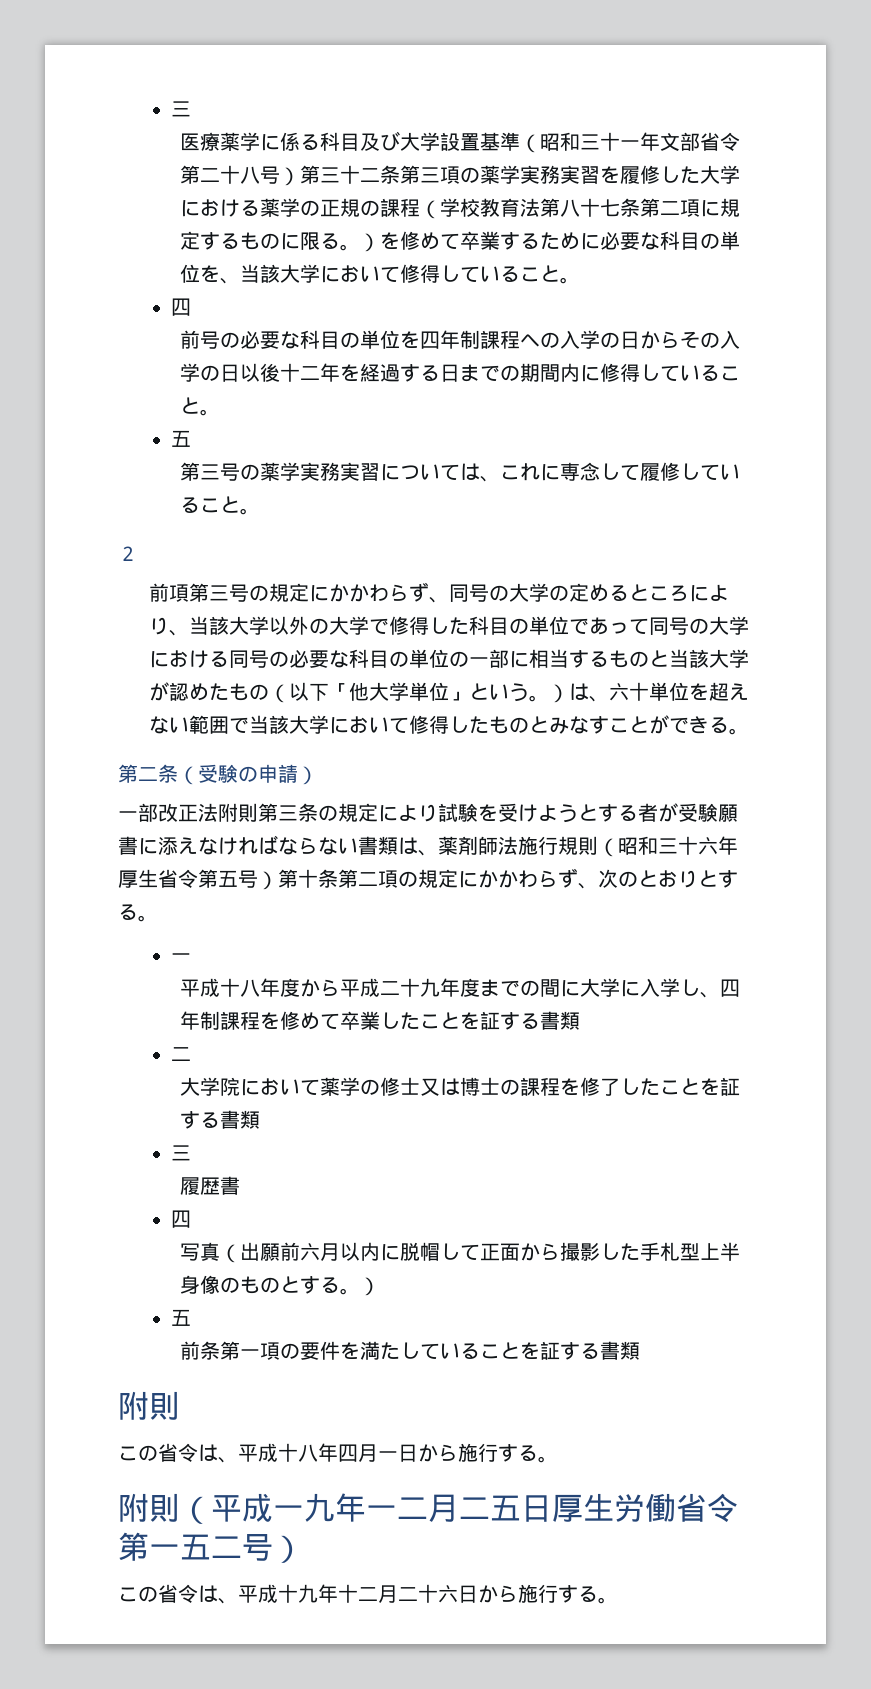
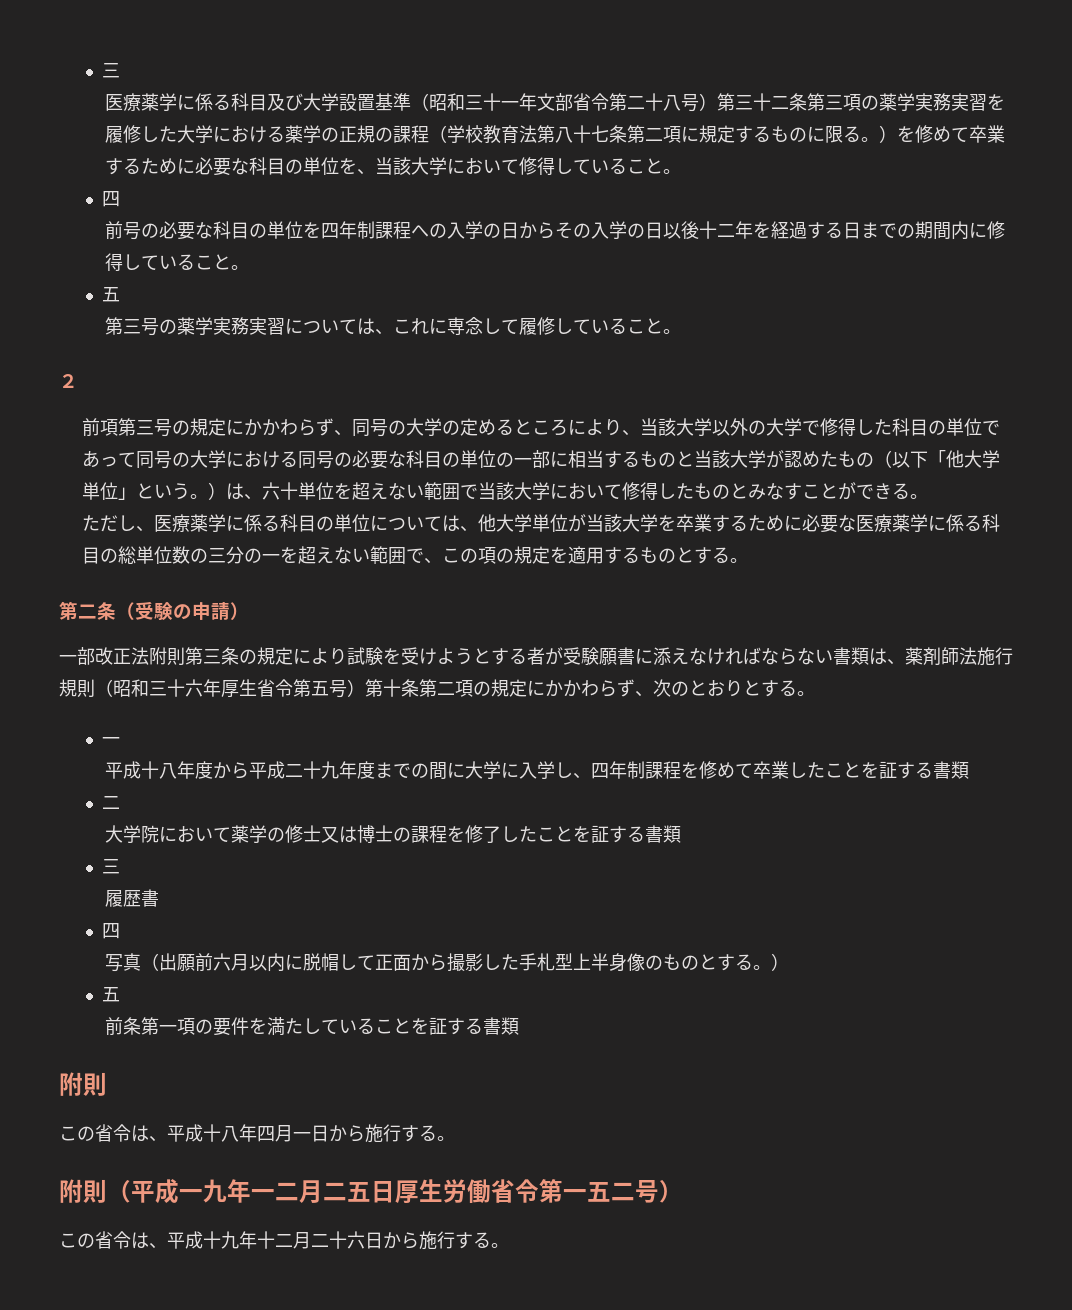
+ ただし、医療薬学に係る科目の単位については、他大学単位が当該大学を卒業するために必要な医療薬学に係る科目の総単位数の三分の一を超えない範囲で、この項の規定を適用するものとする。

